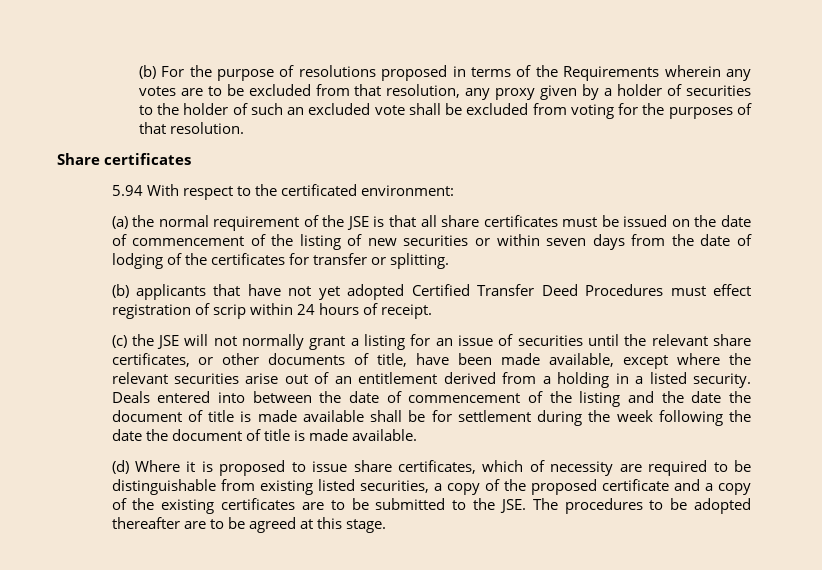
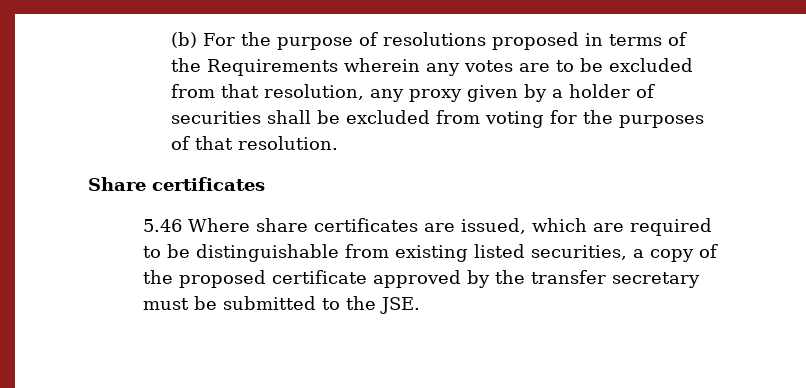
- (b) For the purpose of resolutions proposed in terms of the Requirements wherein any votes are to be excluded from that resolution, any proxy given by a holder of securities to the holder of such an excluded vote shall be excluded from voting for the purposes of that resolution.
+ (b) For the purpose of resolutions proposed in terms of the Requirements wherein any votes are to be excluded from that resolution, any proxy given by a holder of securities shall be excluded from voting for the purposes of that resolution.
- 5.94 With respect to the certificated environment:
- (a) the normal requirement of the JSE is that all share certificates must be issued on the date of commencement of the listing of new securities or within seven days from the date of lodging of the certificates for transfer or splitting.
- (b) applicants that have not yet adopted Certified Transfer Deed Procedures must effect registration of scrip within 24 hours of receipt.
- (c) the JSE will not normally grant a listing for an issue of securities until the relevant share certificates, or other documents of title, have been made available, except where the relevant securities arise out of an entitlement derived from a holding in a listed security. Deals entered into between the date of commencement of the listing and the date the document of title is made available shall be for settlement during the week following the date the document of title is made available.
- (d) Where it is proposed to issue share certificates, which of necessity are required to be distinguishable from existing listed securities, a copy of the proposed certificate and a copy of the existing certificates are to be submitted to the JSE. The procedures to be adopted thereafter are to be agreed at this stage.
+ 5.46 Where share certificates are issued, which are required to be distinguishable from existing listed securities, a copy of the proposed certificate approved by the transfer secretary must be submitted to the JSE.

